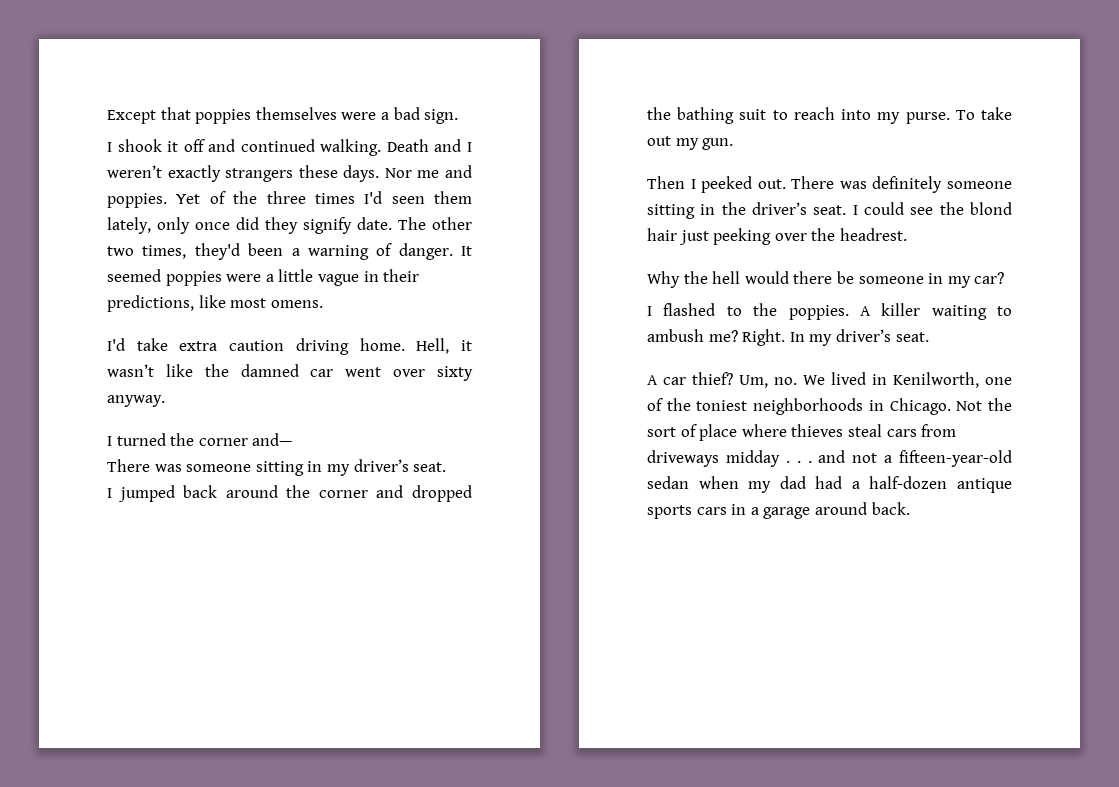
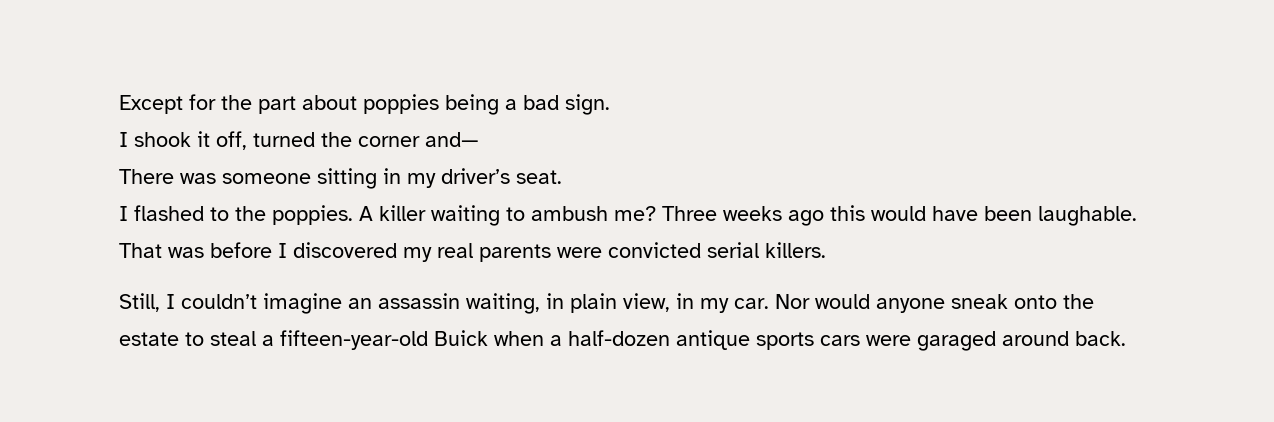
- Except that poppies themselves were a bad sign.
+ Except for the part about poppies being a bad sign.
- I shook it off and continued walking. Death and I weren’t exactly strangers these days. Nor me and poppies. Yet of the three times I'd seen them lately, only once did they signify date. The other two times, they'd been a warning of danger. It seemed poppies were a little vague in their predictions, like most omens.
- I'd take extra caution driving home. Hell, it wasn’t like the damned car went over sixty anyway.
- I turned the corner and—
+ I shook it off, turned the corner and—
- I jumped back around the corner and dropped the bathing suit to reach into my purse. To take out my gun.
- Then I peeked out. There was definitely someone sitting in the driver’s seat. I could see the blond hair just peeking over the headrest.
- Why the hell would there be someone in my car?
- Right. In my driver’s seat.
- A car thief? Um, no. We lived in Kenilworth, one of the toniest neighborhoods in Chicago. Not the sort of place where thieves steal cars from driveways midday . . . and not a fifteen-year-old sedan when my dad had a half-dozen antique sports cars in a garage around back.
+ Three weeks ago this would have been laughable. That was before I discovered my real parents were convicted serial killers.
+ Still, I couldn’t imagine an assassin waiting, in plain view, in my car. Nor would anyone sneak onto the estate to steal a fifteen-year-old Buick when a half-dozen antique sports cars were garaged around back.

